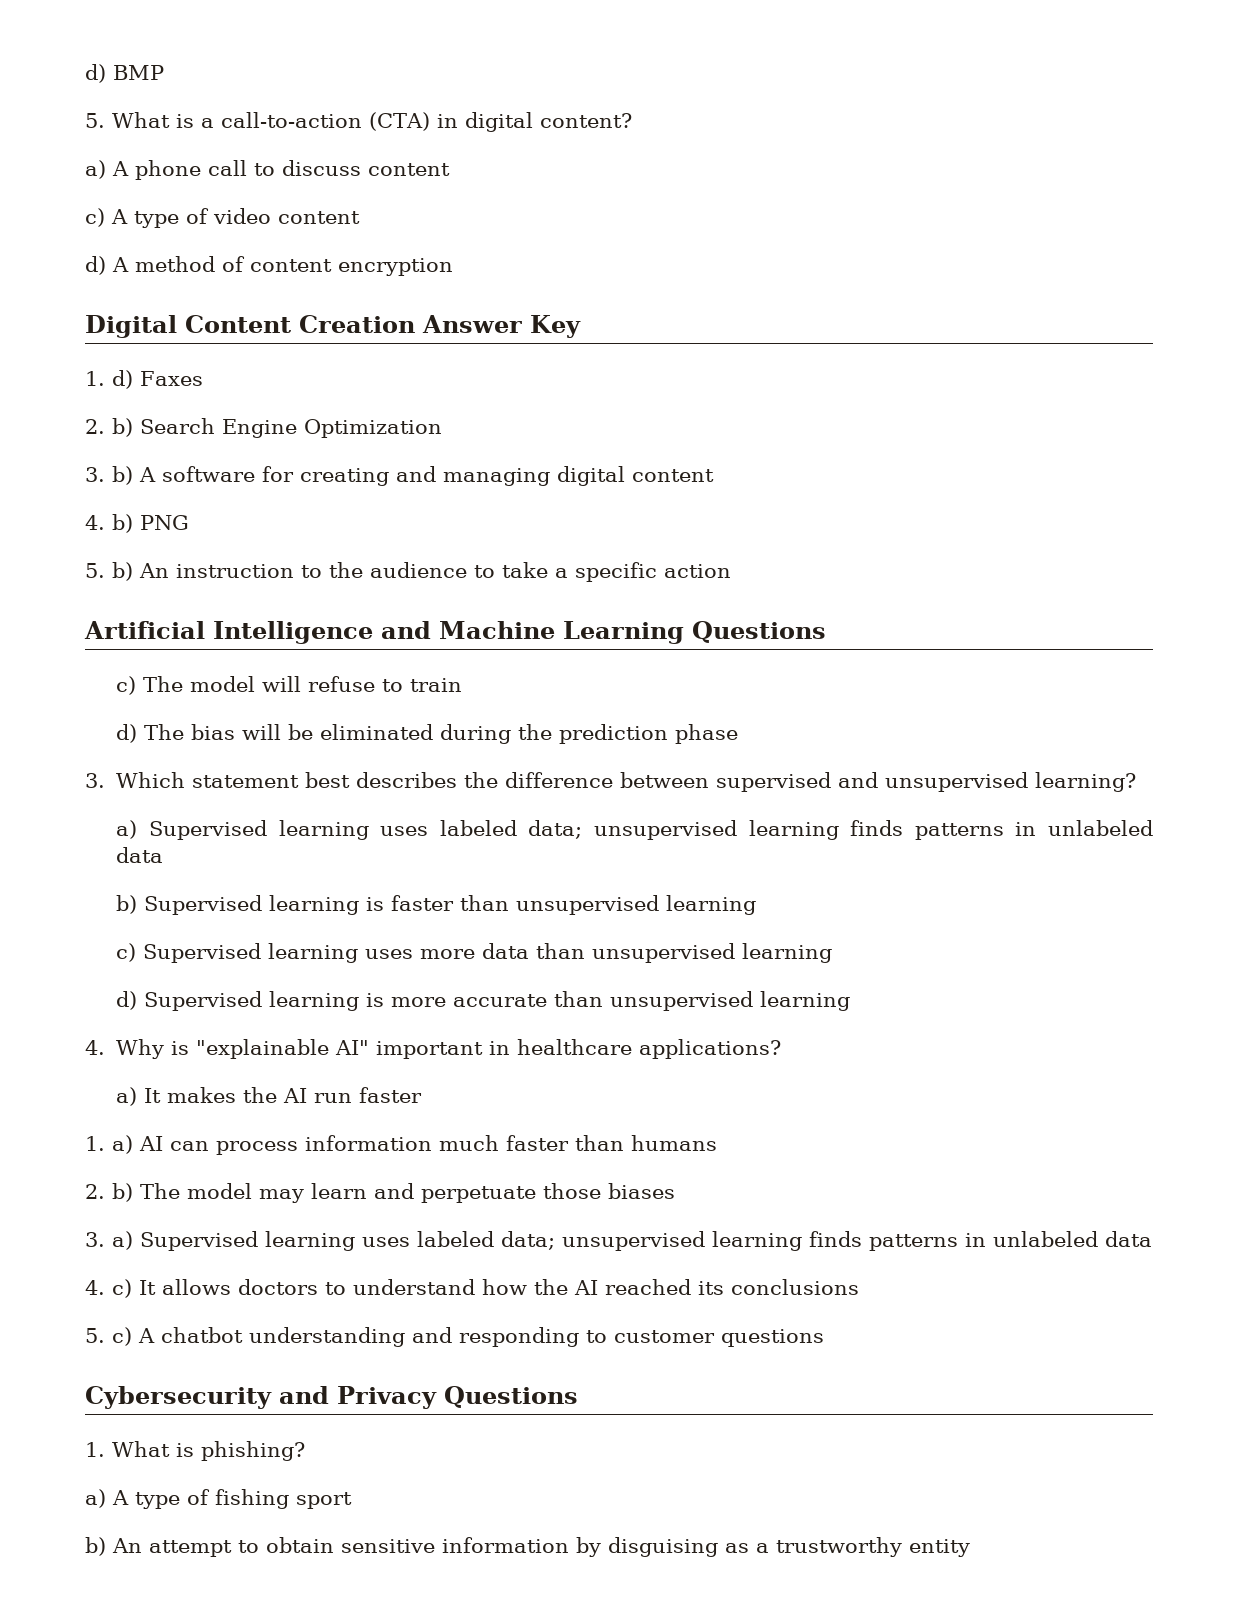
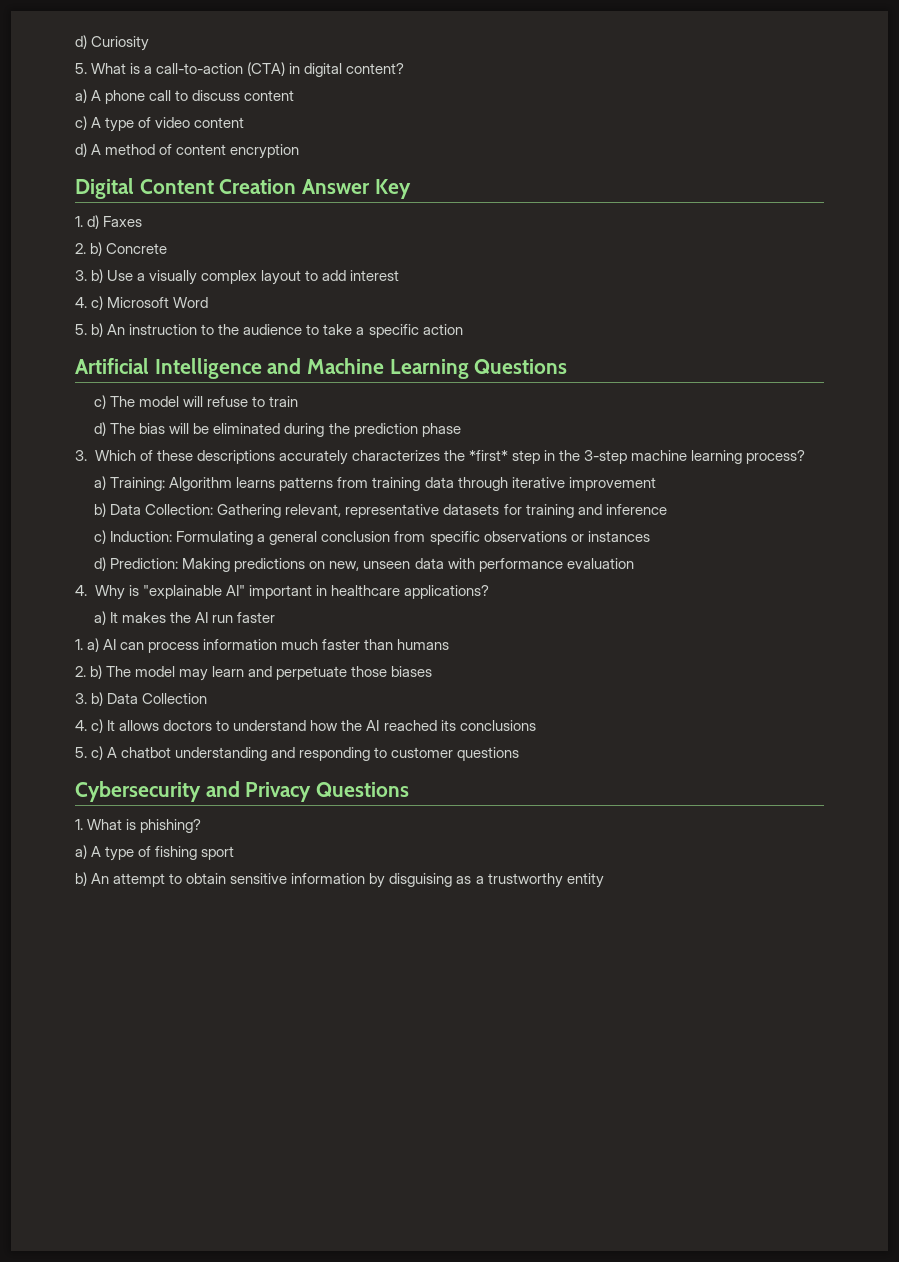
- d) BMP
+ d) Curiosity
- 2. b) Search Engine Optimization
- 3. b) A software for creating and managing digital content
- 4. b) PNG
+ 2. b) Concrete
+ 3. b) Use a visually complex layout to add interest
+ 4. c) Microsoft Word
- 3. Which statement best describes the difference between supervised and unsupervised learning?
- a) Supervised learning uses labeled data; unsupervised learning finds patterns in unlabeled data
- b) Supervised learning is faster than unsupervised learning
- c) Supervised learning uses more data than unsupervised learning
- d) Supervised learning is more accurate than unsupervised learning
+ 3. Which of these descriptions accurately characterizes the *first* step in the 3-step machine learning process?
+ a) Training: Algorithm learns patterns from training data through iterative improvement
+ b) Data Collection: Gathering relevant, representative datasets for training and inference
+ c) Induction: Formulating a general conclusion from specific observations or instances
+ d) Prediction: Making predictions on new, unseen data with performance evaluation
- 3. a) Supervised learning uses labeled data; unsupervised learning finds patterns in unlabeled data
+ 3. b) Data Collection

